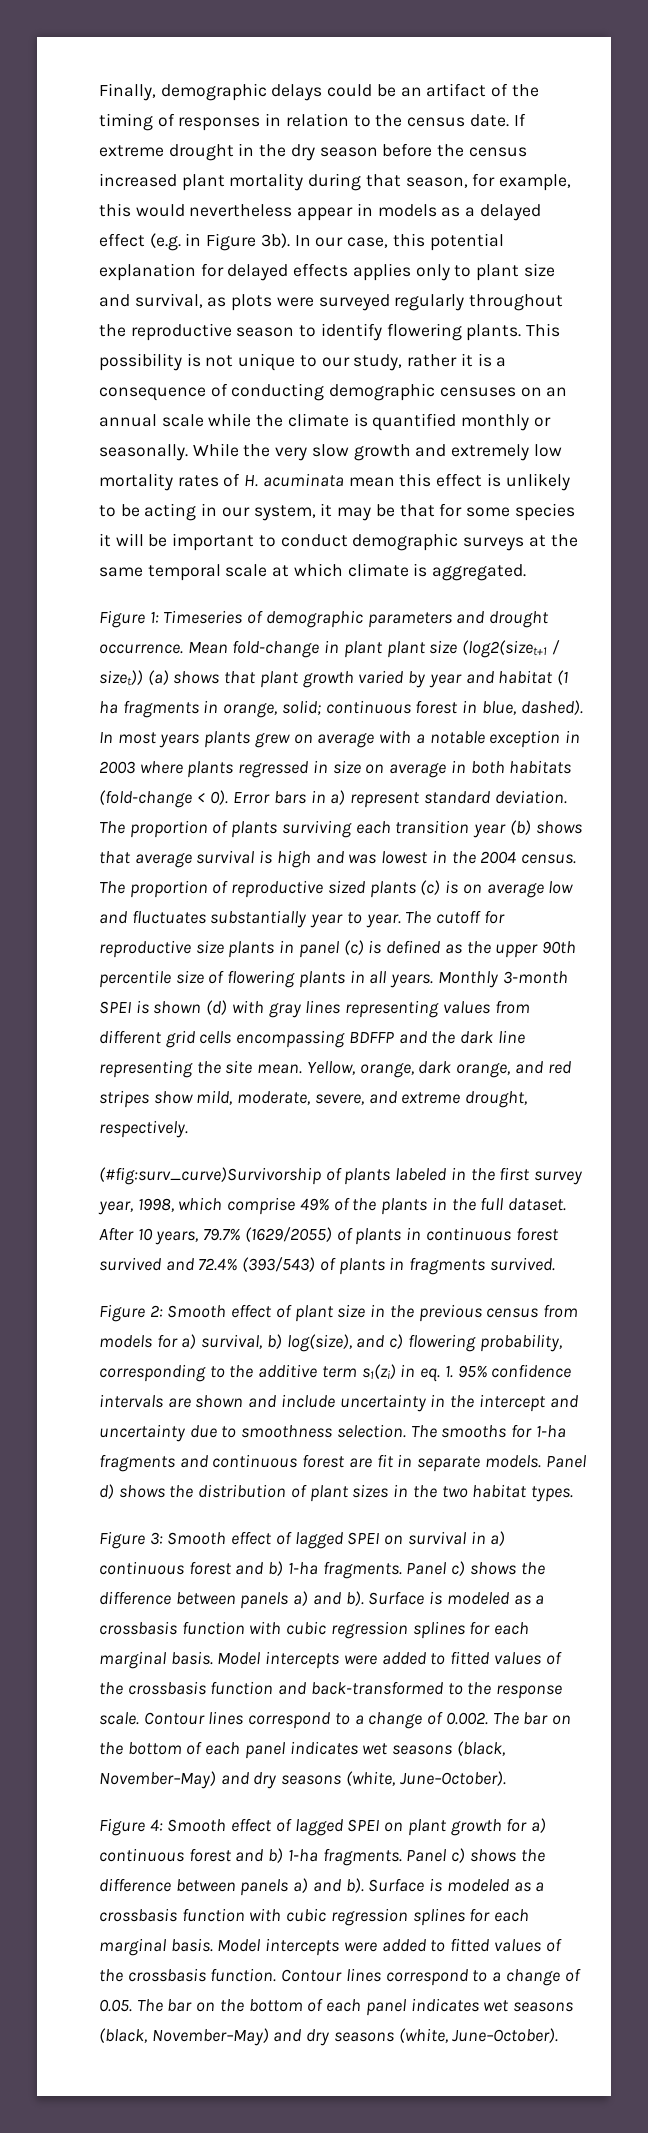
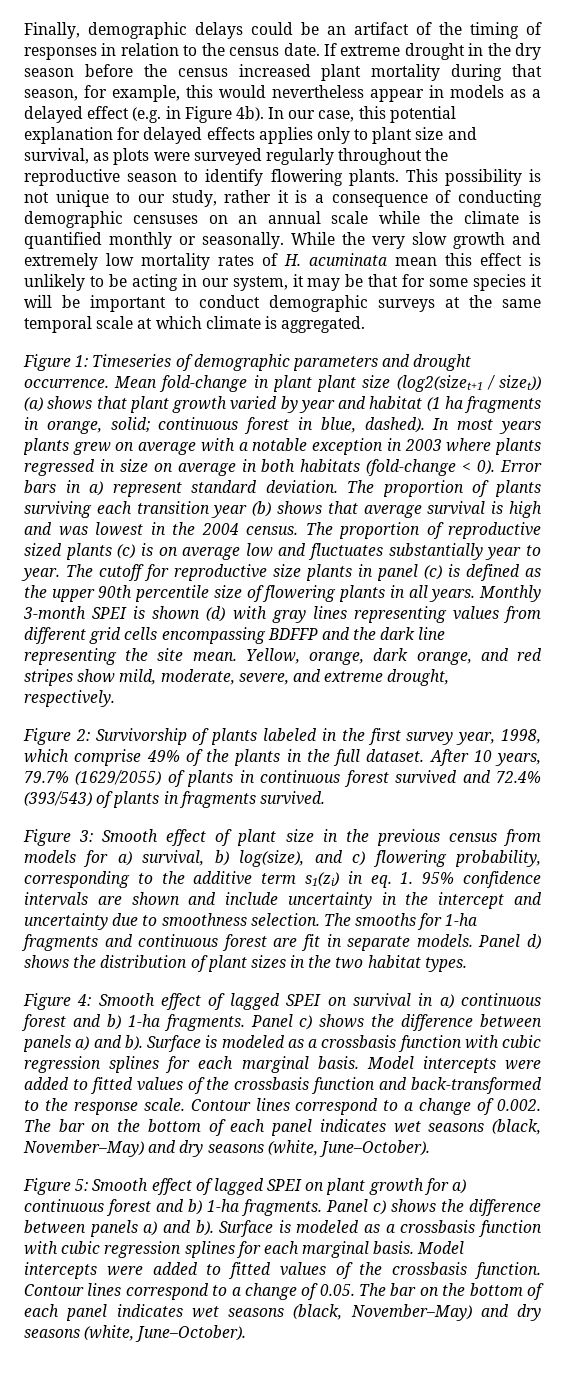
- If extreme drought in the dry season before the census increased plant mortality during that season, for example, this would nevertheless appear in models as a delayed effect (e.g. in Figure 3b).
+ If extreme drought in the dry season before the census increased plant mortality during that season, for example, this would nevertheless appear in models as a delayed effect (e.g. in Figure 4b).
- (#fig:surv_curve)Survivorship of plants labeled in the first survey year, 1998, which comprise 49% of the plants in the full dataset.
+ Figure 2: Survivorship of plants labeled in the first survey year, 1998, which comprise 49% of the plants in the full dataset.
- Figure 2: Smooth effect of plant size in the previous census from models for a) survival, b) log(size), and c) flowering probability, corresponding to the additive term s1(zi) in eq.
+ Figure 3: Smooth effect of plant size in the previous census from models for a) survival, b) log(size), and c) flowering probability, corresponding to the additive term s1(zi) in eq.
- Figure 3: Smooth effect of lagged SPEI on survival in a) continuous forest and b) 1-ha fragments.
+ Figure 4: Smooth effect of lagged SPEI on survival in a) continuous forest and b) 1-ha fragments.
- Figure 4: Smooth effect of lagged SPEI on plant growth for a) continuous forest and b) 1-ha fragments.
+ Figure 5: Smooth effect of lagged SPEI on plant growth for a) continuous forest and b) 1-ha fragments.

